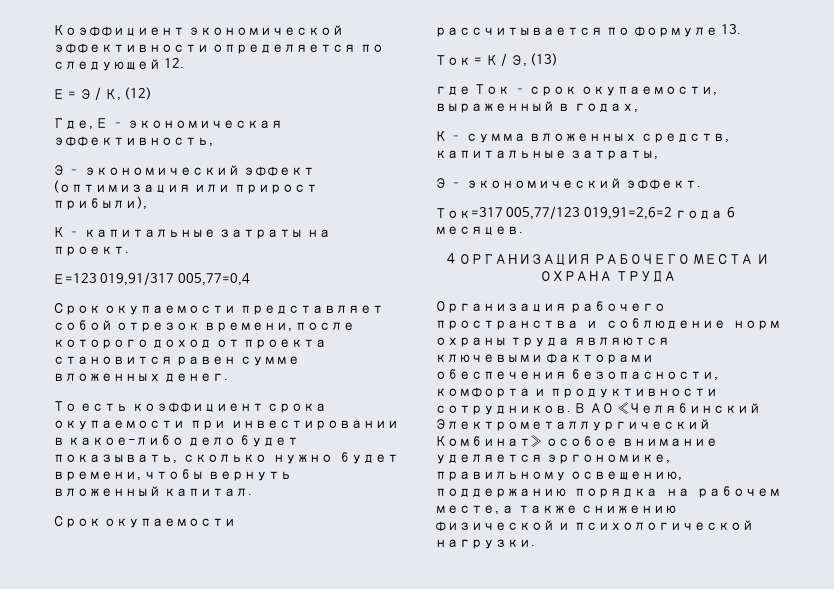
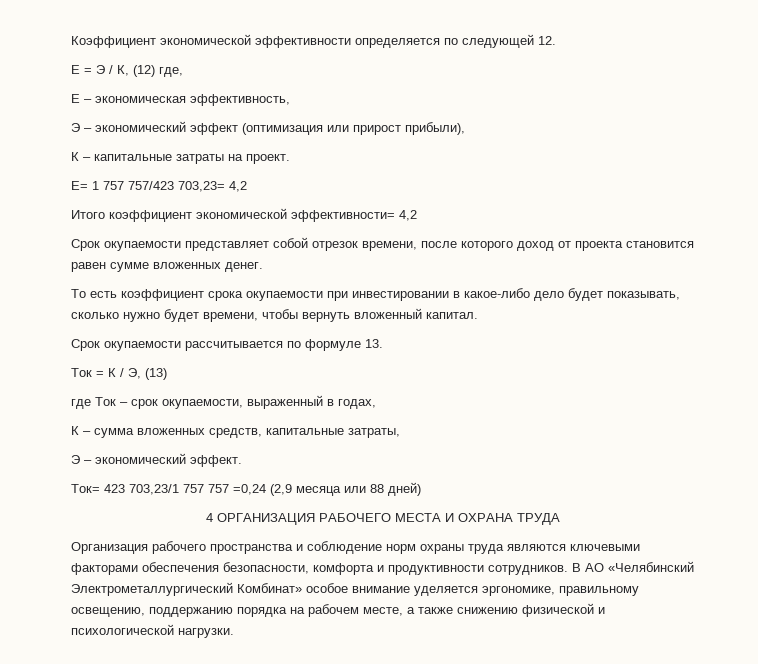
- Е = Э / К, (12)
- Где, Е – экономическая эффективность,
+ Е = Э / К, (12) где,
+ Е – экономическая эффективность,
- Е=123 019,91/317 005,77=0,4
+ Е= 1 757 757/423 703,23= 4,2
+ Итого коэффициент экономической эффективности= 4,2
- Ток=317 005,77/123 019,91=2,6=2 года 6 месяцев.
+ Ток= 423 703,23/1 757 757 =0,24 (2,9 месяца или 88 дней)

